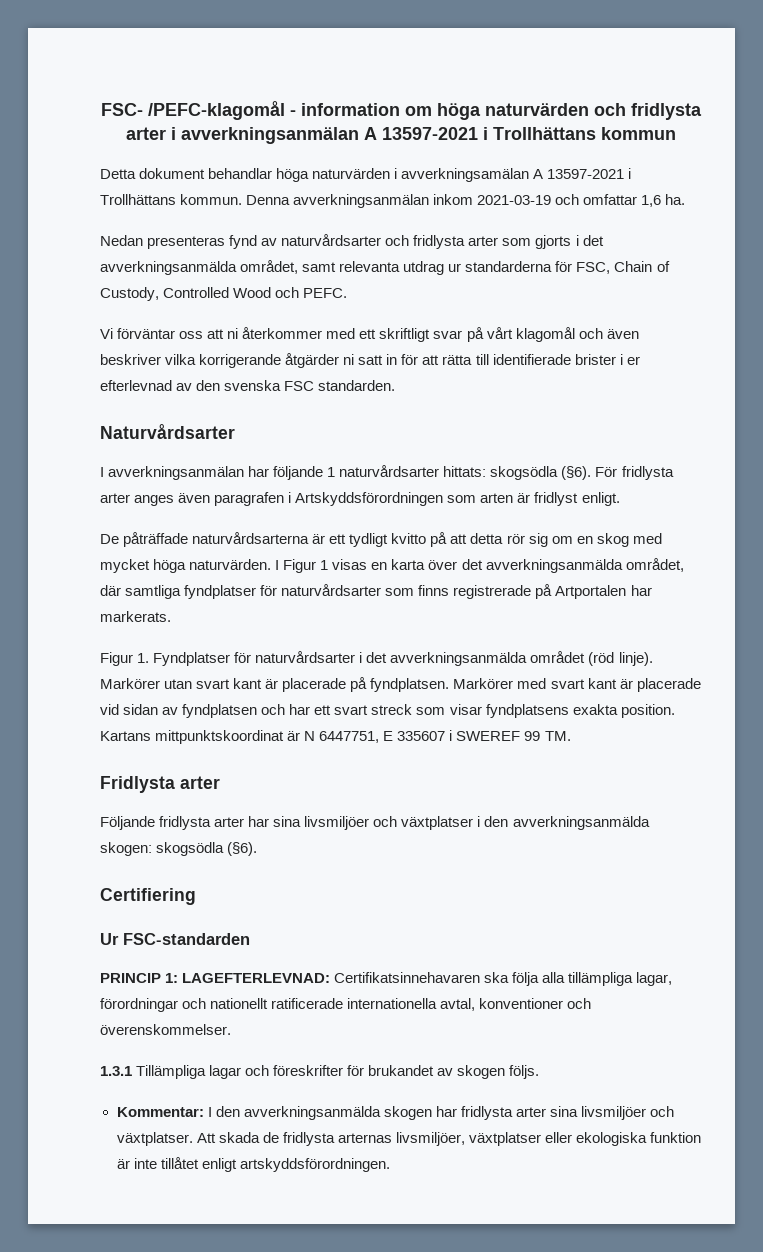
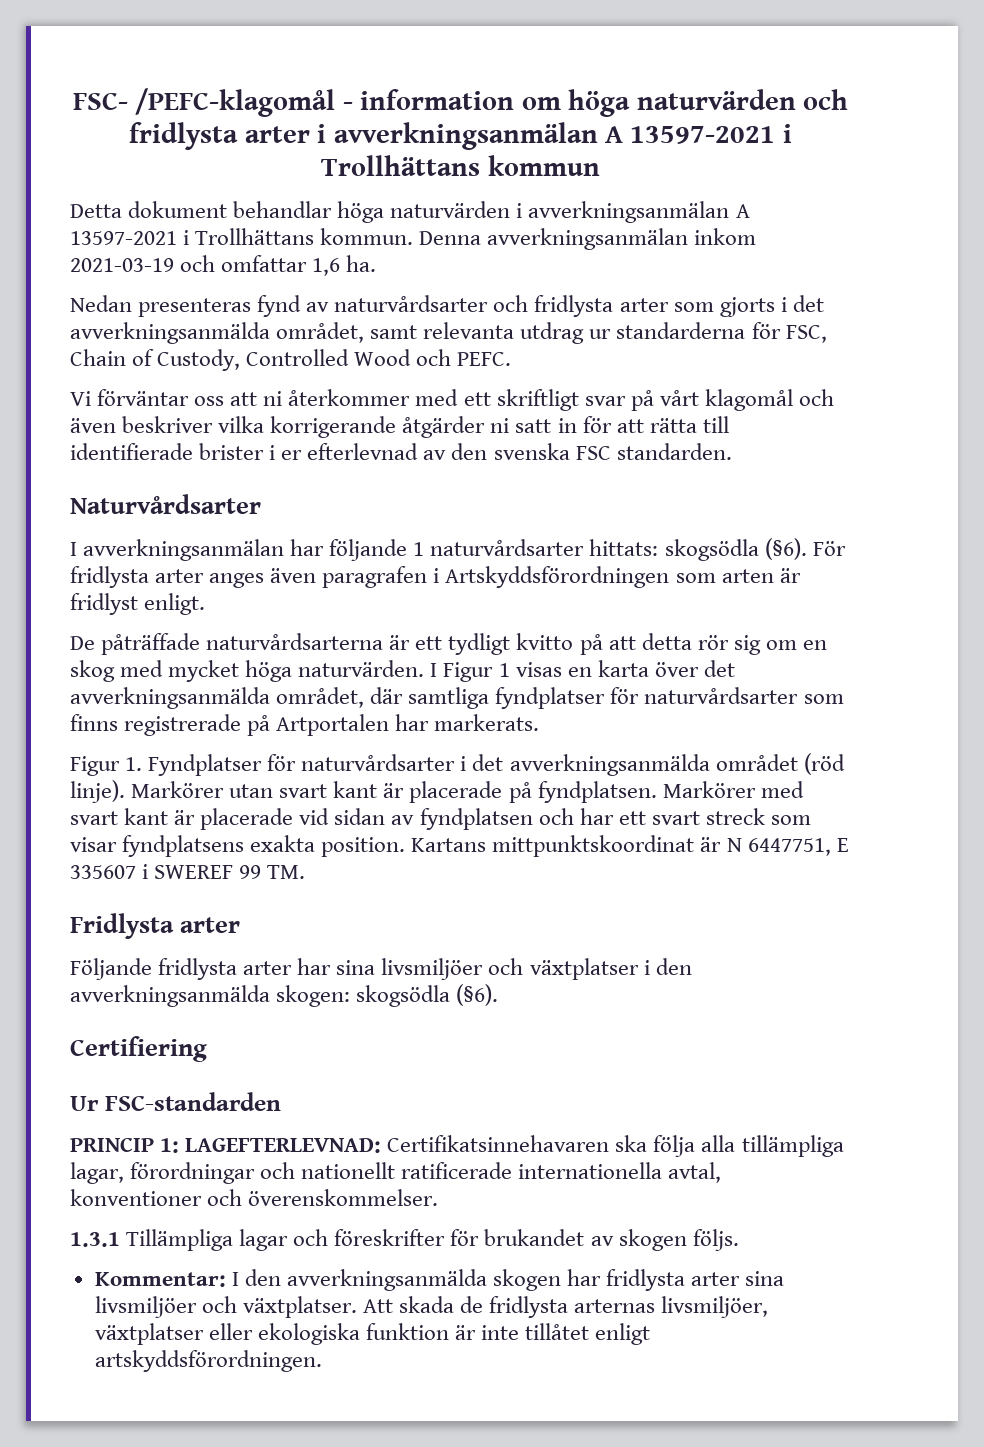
- Detta dokument behandlar höga naturvärden i avverkningsamälan A 13597-2021 i Trollhättans kommun.
+ Detta dokument behandlar höga naturvärden i avverkningsanmälan A 13597-2021 i Trollhättans kommun.

